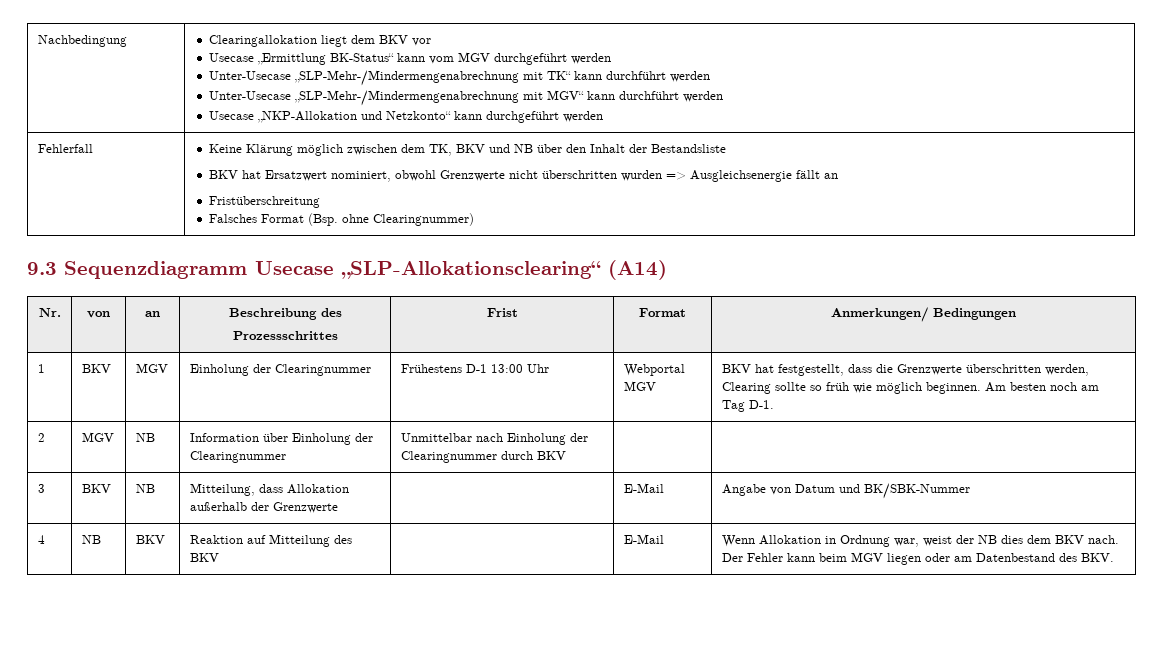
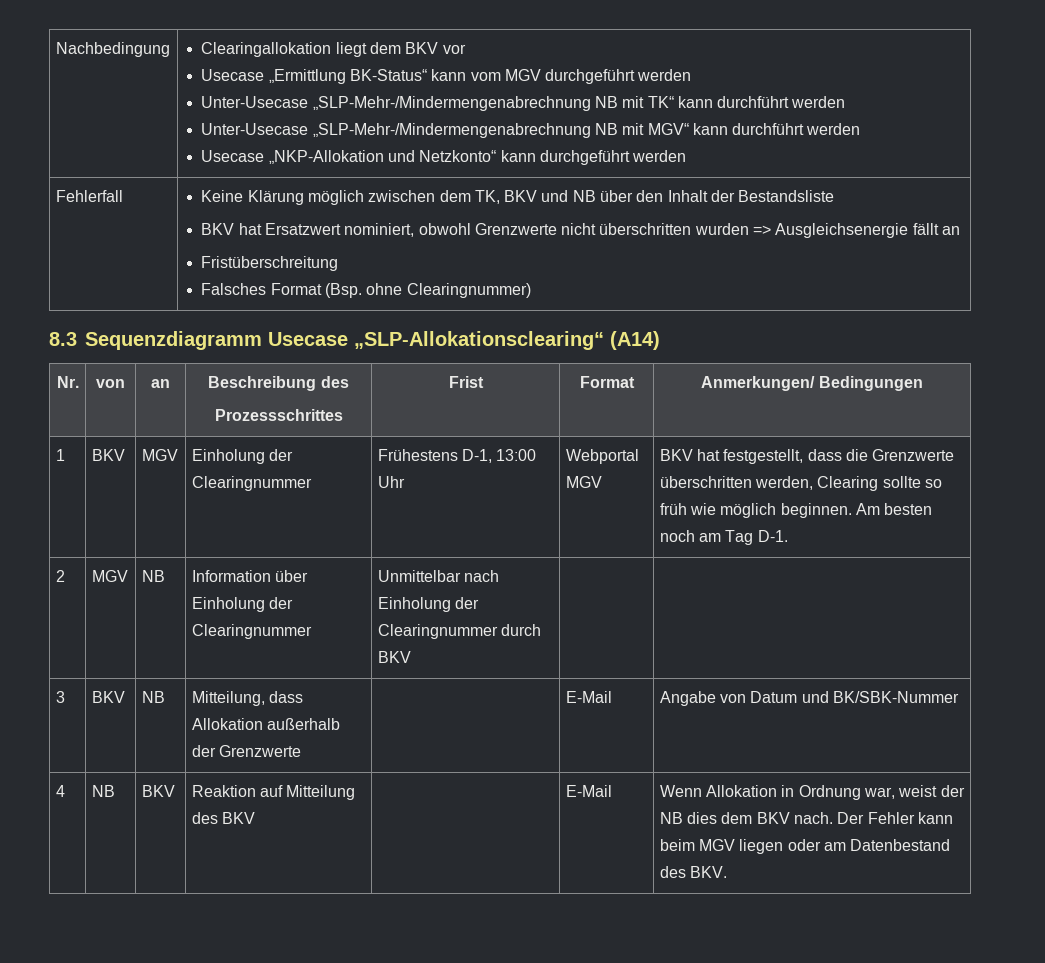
  Nachbedingung | Clearingallokation liegt dem BKV vor
  Usecase „Ermittlung BK-Status“ kann vom MGV durchgeführt werden
- Unter-Usecase „SLP-Mehr-/Mindermengenabrechnung mit TK“ kann durchführt werden
- Unter-Usecase „SLP-Mehr-/Mindermengenabrechnung mit MGV“ kann durchführt werden
+ Unter-Usecase „SLP-Mehr-/Mindermengenabrechnung NB mit TK“ kann durchführt werden
+ Unter-Usecase „SLP-Mehr-/Mindermengenabrechnung NB mit MGV“ kann durchführt werden
- 9.3 Sequenzdiagramm Usecase „SLP-Allokationsclearing“ (A14)
+ 8.3 Sequenzdiagramm Usecase „SLP-Allokationsclearing“ (A14)
- 1 | BKV | MGV | Einholung der Clearingnummer | Frühestens D-1 13:00 Uhr | Webportal MGV | BKV hat festgestellt, dass die Grenzwerte überschritten werden, Clearing sollte so früh wie möglich beginnen. Am besten noch am Tag D-1.
+ 1 | BKV | MGV | Einholung der Clearingnummer | Frühestens D-1, 13:00 Uhr | Webportal MGV | BKV hat festgestellt, dass die Grenzwerte überschritten werden, Clearing sollte so früh wie möglich beginnen. Am besten noch am Tag D-1.

